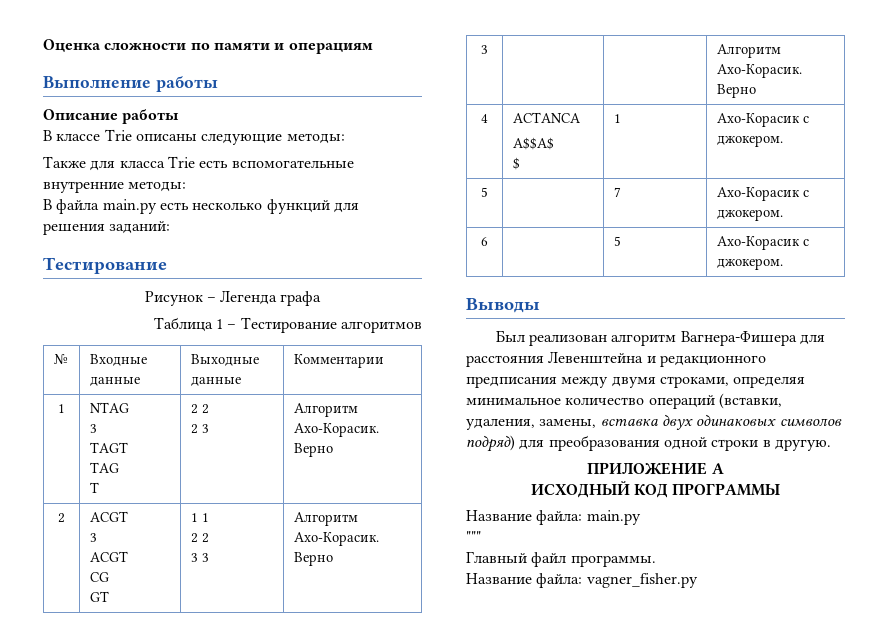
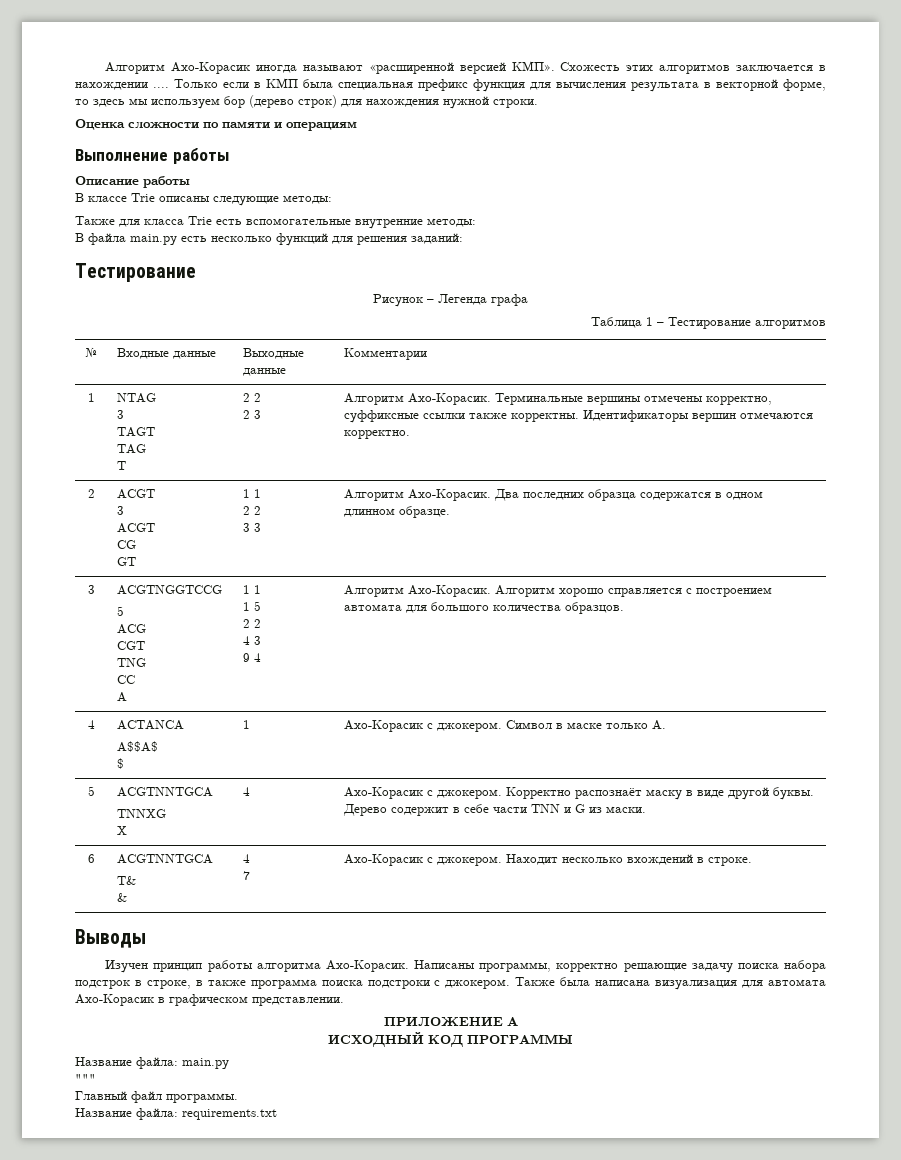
+ Алгоритм Ахо-Корасик иногда называют «расширенной версией КМП». Схожесть этих алгоритмов заключается в нахождении .... Только если в КМП была специальная префикс функция для вычисления результата в векторной форме, то здесь мы используем бор (дерево строк) для нахождения нужной строки.
  1 | NTAG
  3
  TAGT
  TAG
  T | 2 2
- 2 3 | Алгоритм Ахо-Корасик. Верно
+ 2 3 | Алгоритм Ахо-Корасик. Терминальные вершины отмечены корректно, суффиксные ссылки также корректны. Идентификаторы вершин отмечаются корректно.
  2 | ACGT
  3
  ACGT
  CG
  GT | 1 1
  2 2
- 3 3 | Алгоритм Ахо-Корасик. Верно
- 3 | | | Алгоритм Ахо-Корасик. Верно
+ 3 3 | Алгоритм Ахо-Корасик. Два последних образца содержатся в одном длинном образце.
+ 3 | ACGTNGGTCCG
+ 5
+ ACG
+ CGT
+ TNG
+ CC
+ A | 1 1
+ 1 5
+ 2 2
+ 4 3
+ 9 4 | Алгоритм Ахо-Корасик. Алгоритм хорошо справляется с построением автомата для большого количества образцов.
  4 | ACTANCA
  A$$A$
- $ | 1 | Ахо-Корасик с джокером.
- 5 | | 7 | Ахо-Корасик с джокером.
- 6 | | 5 | Ахо-Корасик с джокером.
+ $ | 1 | Ахо-Корасик с джокером. Символ в маске только A.
+ 5 | ACGTNNTGCA
+ TNNXG
+ X | 4 | Ахо-Корасик с джокером. Корректно распознаёт маску в виде другой буквы. Дерево содержит в себе части TNN и G из маски.
+ 6 | ACGTNNTGCA
+ T&
+ & | 4
+ 7 | Ахо-Корасик с джокером. Находит несколько вхождений в строке.
  Выводы
- Был реализован алгоритм Вагнера-Фишера для расстояния Левенштейна и редакционного предписания между двумя строками, определяя минимальное количество операций (вставки, удаления, замены, вставка двух одинаковых символов подряд) для преобразования одной строки в другую.
+ Изучен принцип работы алгоритма Ахо-Корасик. Написаны программы, корректно решающие задачу поиска набора подстрок в строке, в также программа поиска подстроки с джокером. Также была написана визуализация для автомата Ахо-Корасик в графическом представлении.
- Название файла: vagner_fisher.py
+ Название файла: requirements.txt

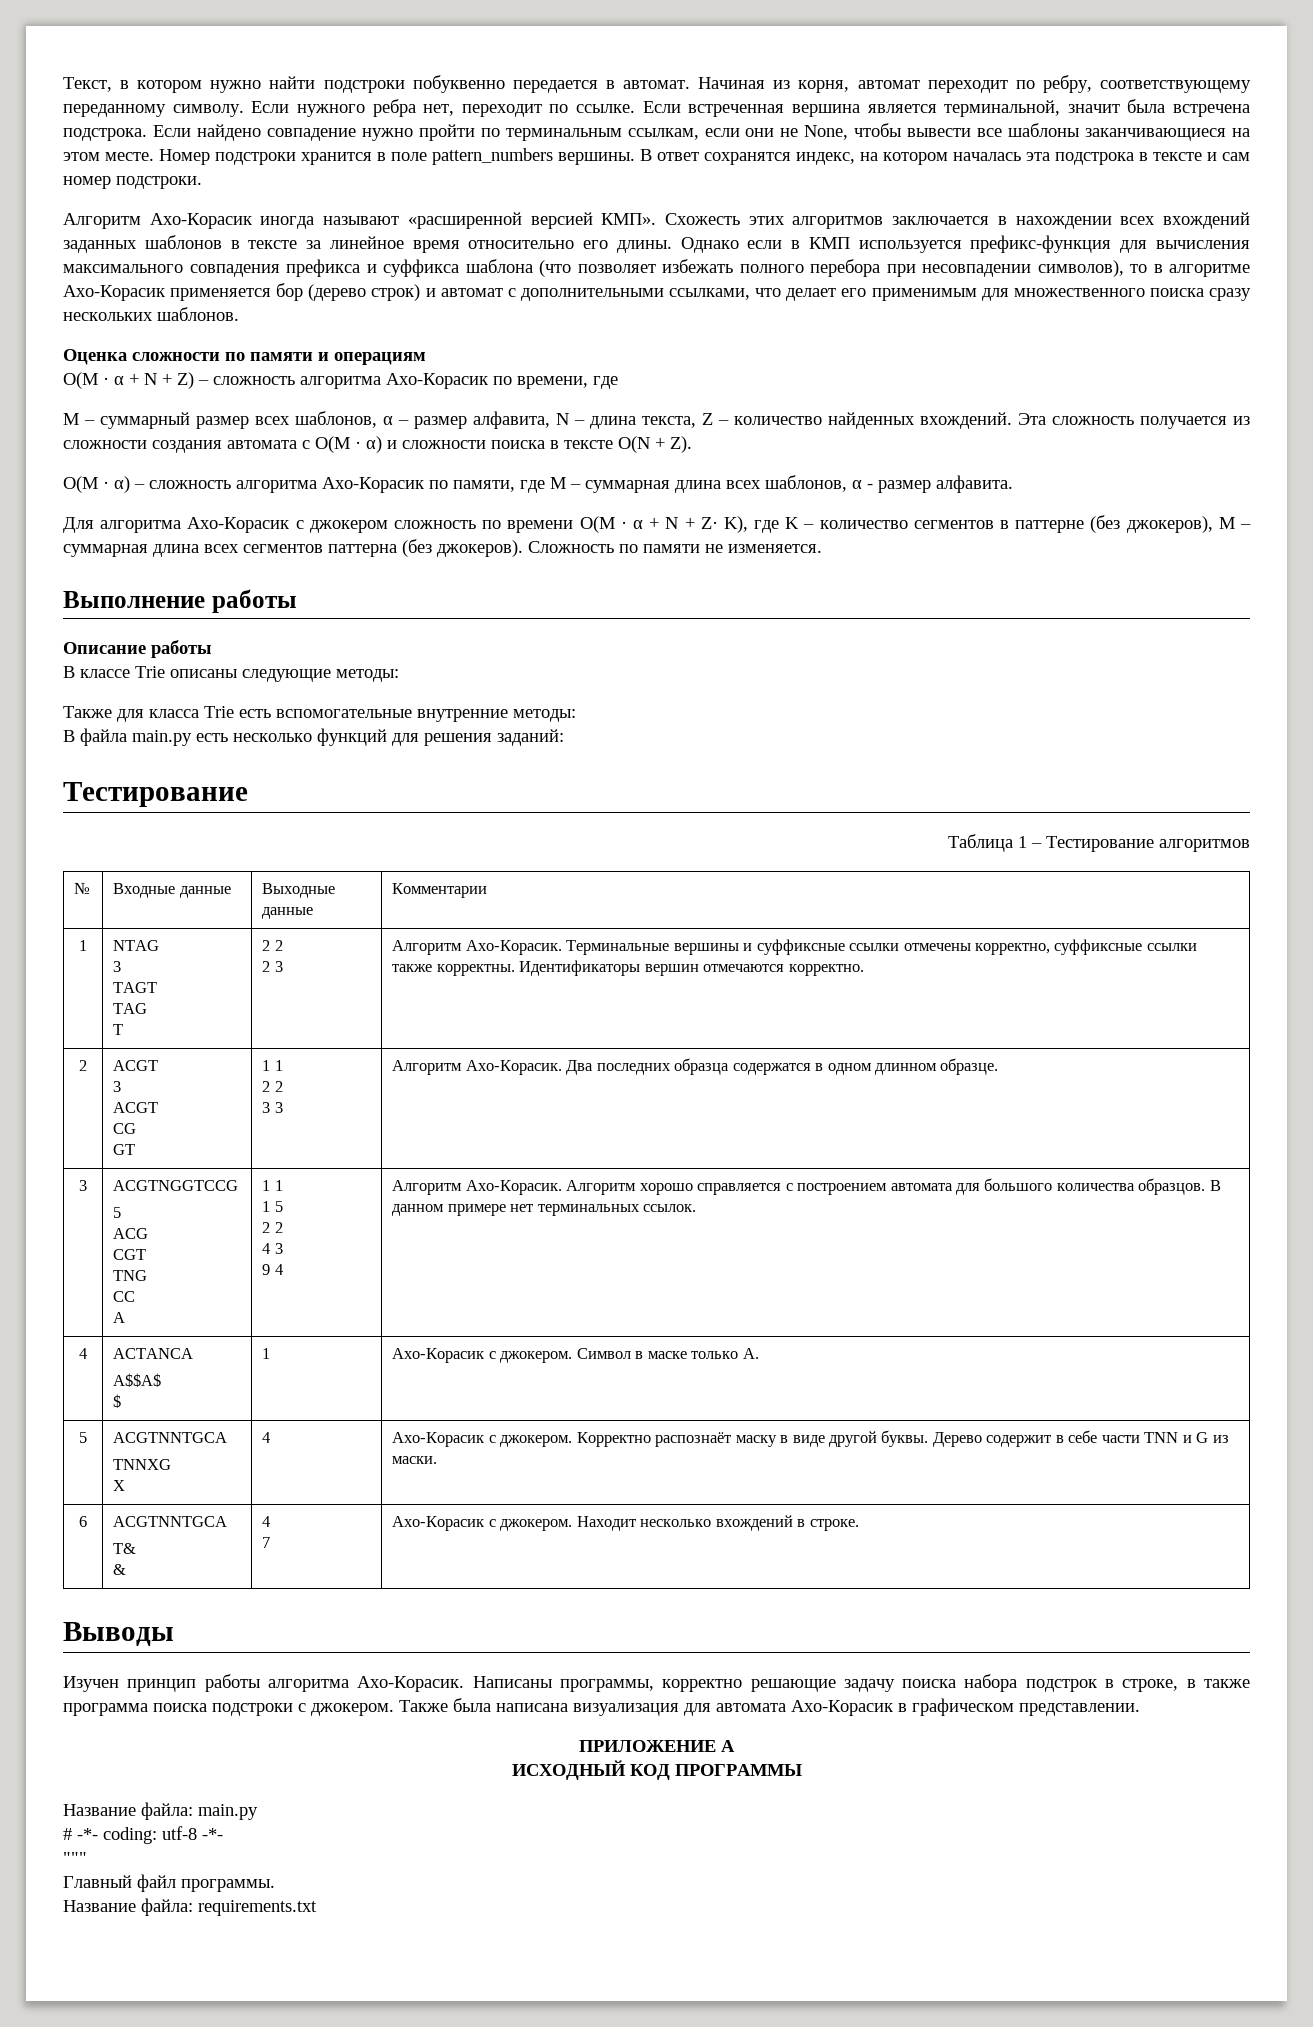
+ Текст, в котором нужно найти подстроки побуквенно передается в автомат. Начиная из корня, автомат переходит по ребру, соответствующему переданному символу. Если нужного ребра нет, переходит по ссылке. Если встреченная вершина является терминальной, значит была встречена подстрока. Если найдено совпадение нужно пройти по терминальным ссылкам, если они не None, чтобы вывести все шаблоны заканчивающиеся на этом месте. Номер подстроки хранится в поле pattern_numbers вершины. В ответ сохранятся индекс, на котором началась эта подстрока в тексте и сам номер подстроки.
- Схожесть этих алгоритмов заключается в нахождении .... Только если в КМП была специальная префикс функция для вычисления результата в векторной форме, то здесь мы используем бор (дерево строк) для нахождения нужной строки.
+ Схожесть этих алгоритмов заключается в нахождении всех вхождений заданных шаблонов в тексте за линейное время относительно его длины. Однако если в КМП используется префикс-функция для вычисления максимального совпадения префикса и суффикса шаблона (что позволяет избежать полного перебора при несовпадении символов), то в алгоритме Ахо-Корасик применяется бор (дерево строк) и автомат с дополнительными ссылками, что делает его применимым для множественного поиска сразу нескольких шаблонов.
+ O(M · α + N + Z) – сложность алгоритма Ахо-Корасик по времени, где
+ M – суммарный размер всех шаблонов, α – размер алфавита, N – длина текста, Z – количество найденных вхождений. Эта сложность получается из сложности создания автомата с O(M · α) и сложности поиска в тексте O(N + Z).
+ O(M · α) – сложность алгоритма Ахо-Корасик по памяти, где M – суммарная длина всех шаблонов, α - размер алфавита.
+ Для алгоритма Ахо-Корасик с джокером сложность по времени O(M · α + N + Z· K), где K – количество сегментов в паттерне (без джокеров), M – суммарная длина всех сегментов паттерна (без джокеров). Сложность по памяти не изменяется.
- Рисунок – Легенда графа
  1 | NTAG
  3
  TAGT
  TAG
  T | 2 2
- 2 3 | Алгоритм Ахо-Корасик. Терминальные вершины отмечены корректно, суффиксные ссылки также корректны. Идентификаторы вершин отмечаются корректно.
+ 2 3 | Алгоритм Ахо-Корасик. Терминальные вершины и суффиксные ссылки отмечены корректно, суффиксные ссылки также корректны. Идентификаторы вершин отмечаются корректно.
  3 | ACGTNGGTCCG
  5
  ACG
  CGT
  TNG
  CC
  A | 1 1
  1 5
  2 2
  4 3
- 9 4 | Алгоритм Ахо-Корасик. Алгоритм хорошо справляется с построением автомата для большого количества образцов.
+ 9 4 | Алгоритм Ахо-Корасик. Алгоритм хорошо справляется с построением автомата для большого количества образцов. В данном примере нет терминальных ссылок.
+ # -*- coding: utf-8 -*-

